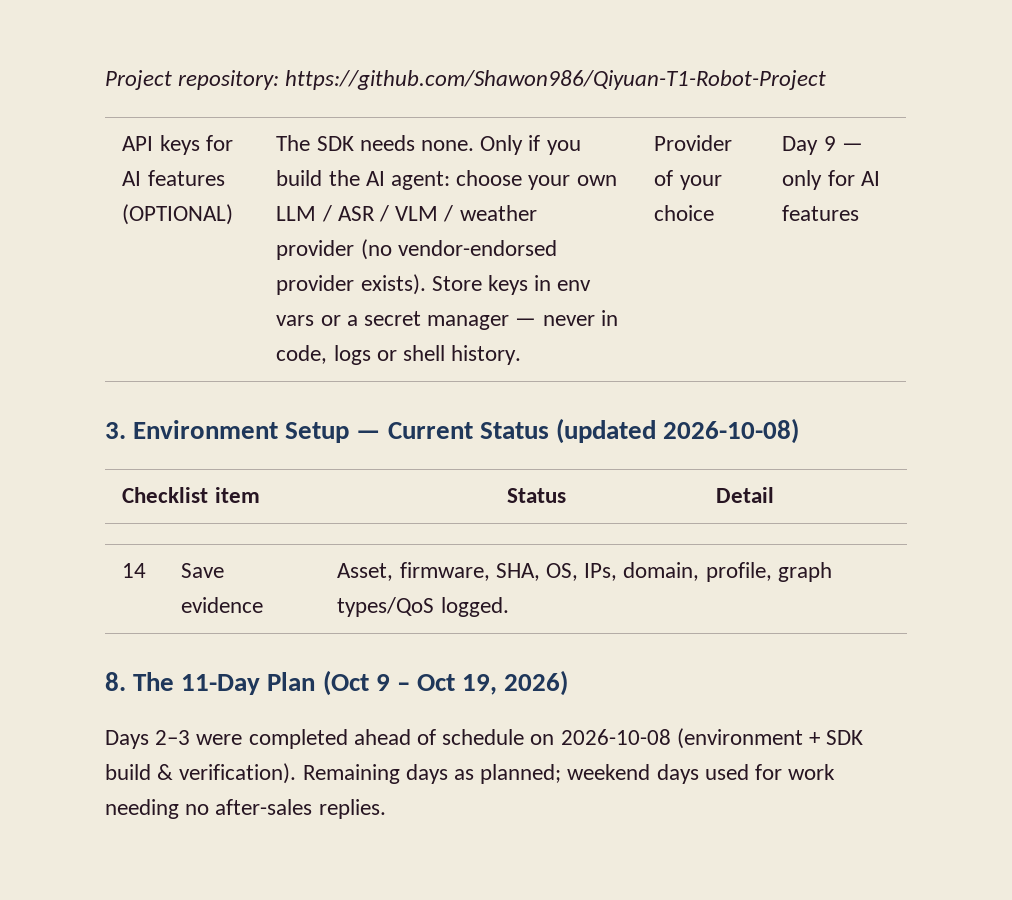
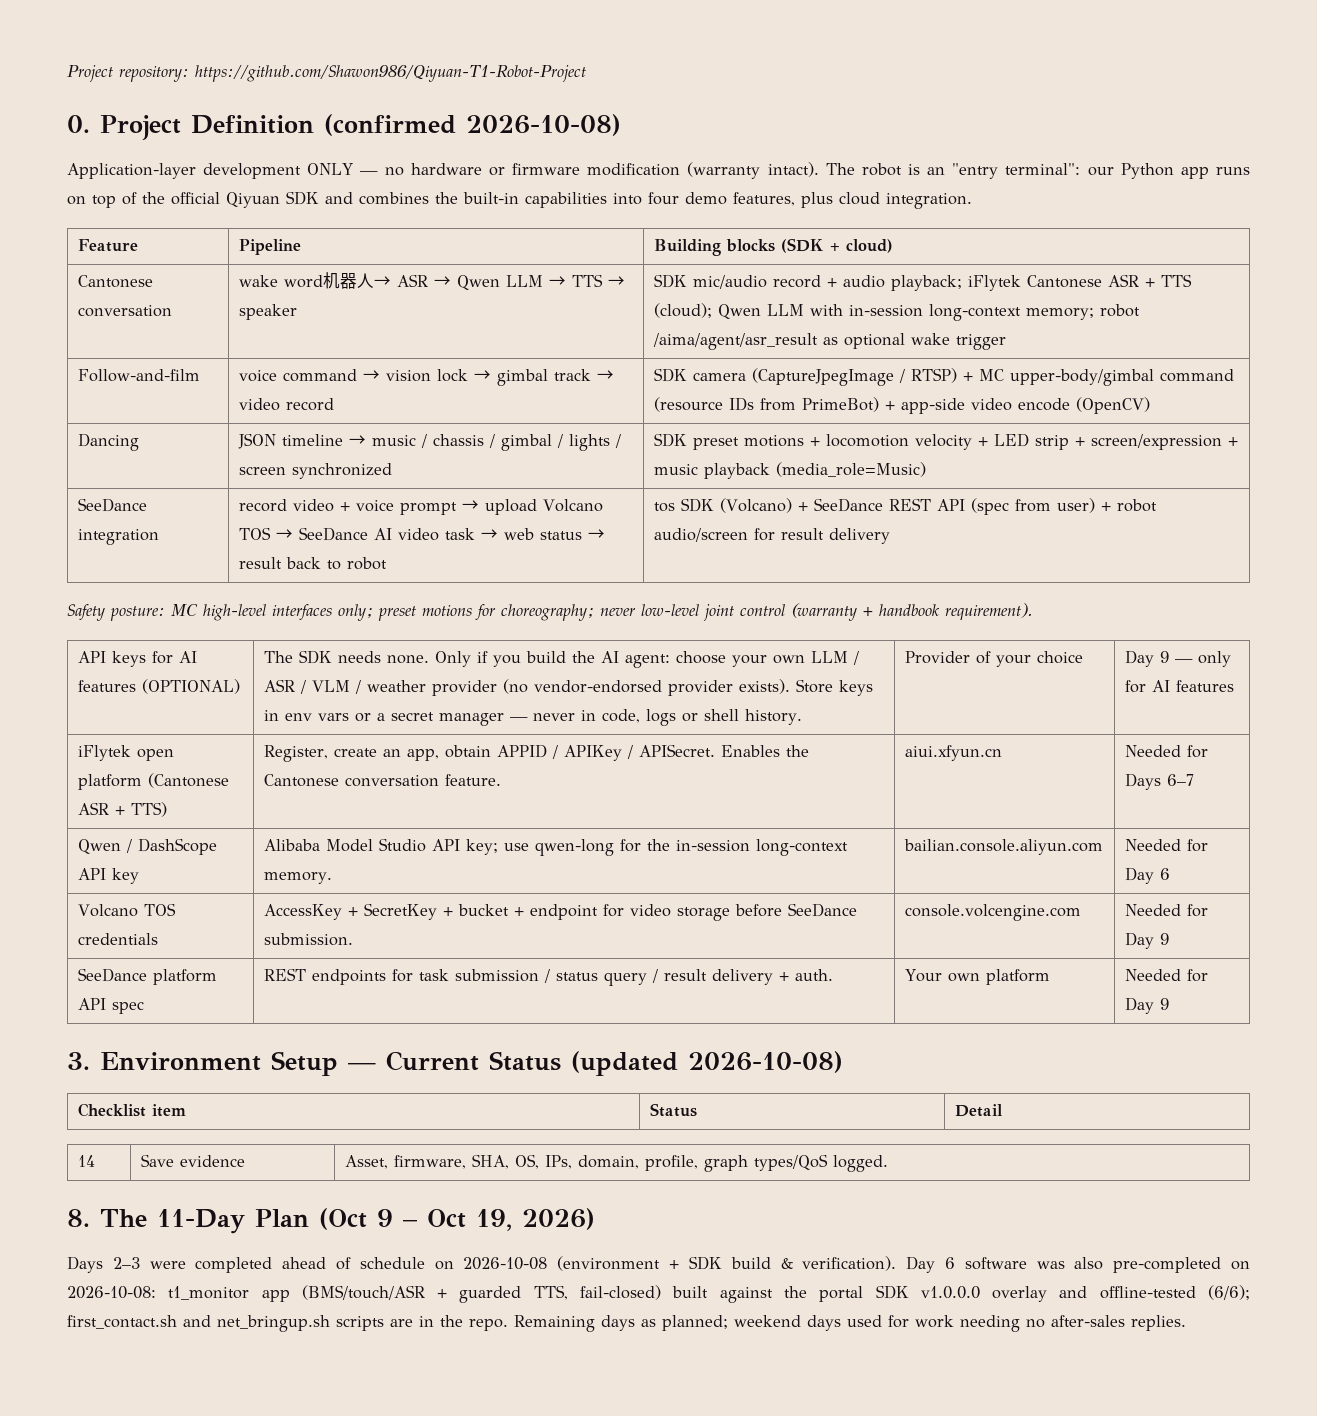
+ 0. Project Definition (confirmed 2026-10-08)
+ Application-layer development ONLY — no hardware or firmware modification (warranty intact). The robot is an "entry terminal": our Python app runs on top of the official Qiyuan SDK and combines the built-in capabilities into four demo features, plus cloud integration.
+ Feature | Pipeline | Building blocks (SDK + cloud)
+ Cantonese conversation | wake word机器人→ ASR → Qwen LLM → TTS → speaker | SDK mic/audio record + audio playback; iFlytek Cantonese ASR + TTS (cloud); Qwen LLM with in-session long-context memory; robot /aima/agent/asr_result as optional wake trigger
+ Follow-and-film | voice command → vision lock → gimbal track → video record | SDK camera (CaptureJpegImage / RTSP) + MC upper-body/gimbal command (resource IDs from PrimeBot) + app-side video encode (OpenCV)
+ Dancing | JSON timeline → music / chassis / gimbal / lights / screen synchronized | SDK preset motions + locomotion velocity + LED strip + screen/expression + music playback (media_role=Music)
+ SeeDance integration | record video + voice prompt → upload Volcano TOS → SeeDance AI video task → web status → result back to robot | tos SDK (Volcano) + SeeDance REST API (spec from user) + robot audio/screen for result delivery
+ Safety posture: MC high-level interfaces only; preset motions for choreography; never low-level joint control (warranty + handbook requirement).
+ iFlytek open platform (Cantonese ASR + TTS) | Register, create an app, obtain APPID / APIKey / APISecret. Enables the Cantonese conversation feature. | aiui.xfyun.cn | Needed for Days 6–7
+ Qwen / DashScope API key | Alibaba Model Studio API key; use qwen-long for the in-session long-context memory. | bailian.console.aliyun.com | Needed for Day 6
+ Volcano TOS credentials | AccessKey + SecretKey + bucket + endpoint for video storage before SeeDance submission. | console.volcengine.com | Needed for Day 9
+ SeeDance platform API spec | REST endpoints for task submission / status query / result delivery + auth. | Your own platform | Needed for Day 9
+ Day 6 software was also pre-completed on 2026-10-08: t1_monitor app (BMS/touch/ASR + guarded TTS, fail-closed) built against the portal SDK v1.0.0.0 overlay and offline-tested (6/6); first_contact.sh and net_bringup.sh scripts are in the repo.

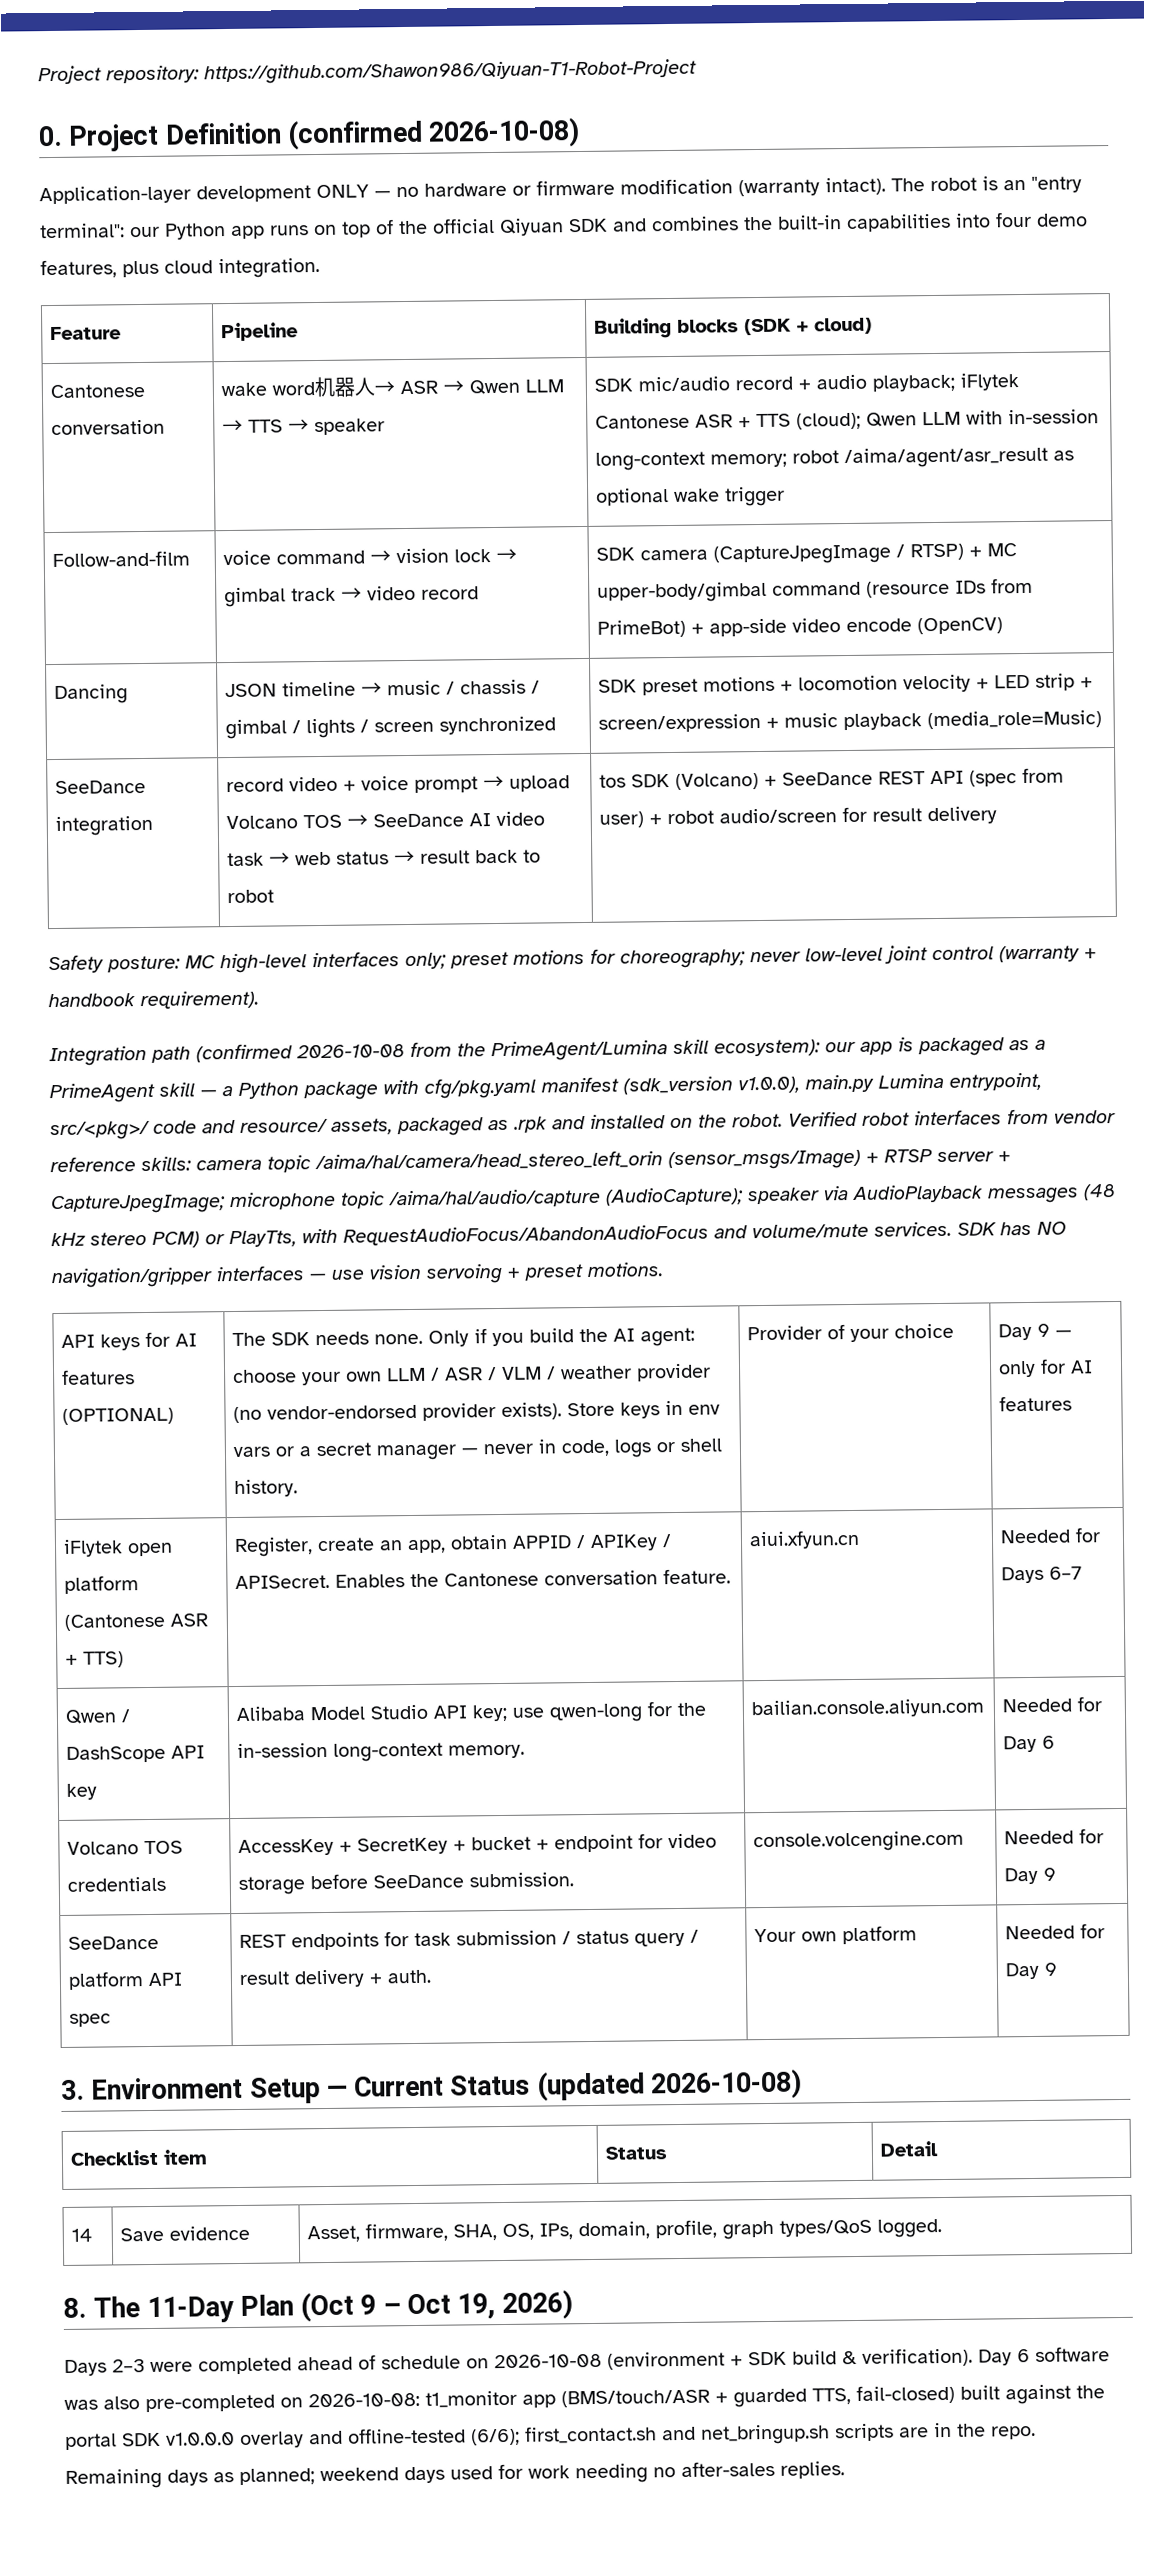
+ Integration path (confirmed 2026-10-08 from the PrimeAgent/Lumina skill ecosystem): our app is packaged as a PrimeAgent skill — a Python package with cfg/pkg.yaml manifest (sdk_version v1.0.0), main.py Lumina entrypoint, src/<pkg>/ code and resource/ assets, packaged as .rpk and installed on the robot. Verified robot interfaces from vendor reference skills: camera topic /aima/hal/camera/head_stereo_left_orin (sensor_msgs/Image) + RTSP server + CaptureJpegImage; microphone topic /aima/hal/audio/capture (AudioCapture); speaker via AudioPlayback messages (48 kHz stereo PCM) or PlayTts, with RequestAudioFocus/AbandonAudioFocus and volume/mute services. SDK has NO navigation/gripper interfaces — use vision servoing + preset motions.

